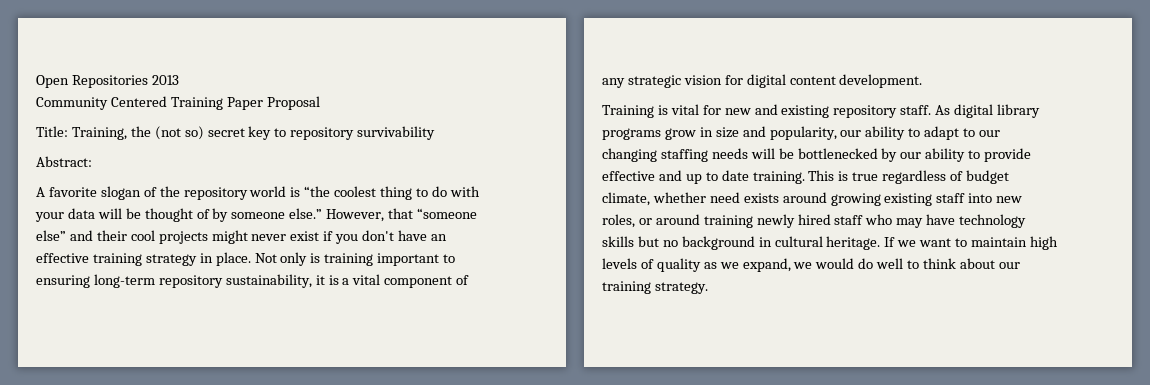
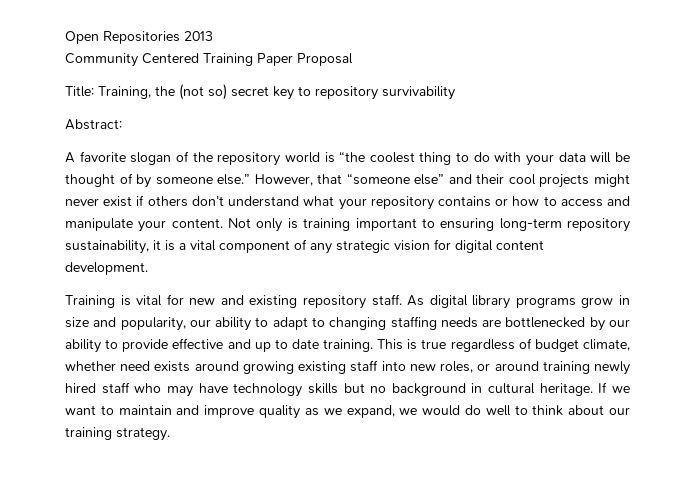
- However, that “someone else” and their cool projects might never exist if you don't have an effective training strategy in place.
+ However, that “someone else” and their cool projects might never exist if others don’t understand what your repository contains or how to access and manipulate your content.
- As digital library programs grow in size and popularity, our ability to adapt to our changing staffing needs will be bottlenecked by our ability to provide effective and up to date training.
+ As digital library programs grow in size and popularity, our ability to adapt to changing staffing needs are bottlenecked by our ability to provide effective and up to date training.
- If we want to maintain high levels of quality as we expand, we would do well to think about our training strategy.
+ If we want to maintain and improve quality as we expand, we would do well to think about our training strategy.

